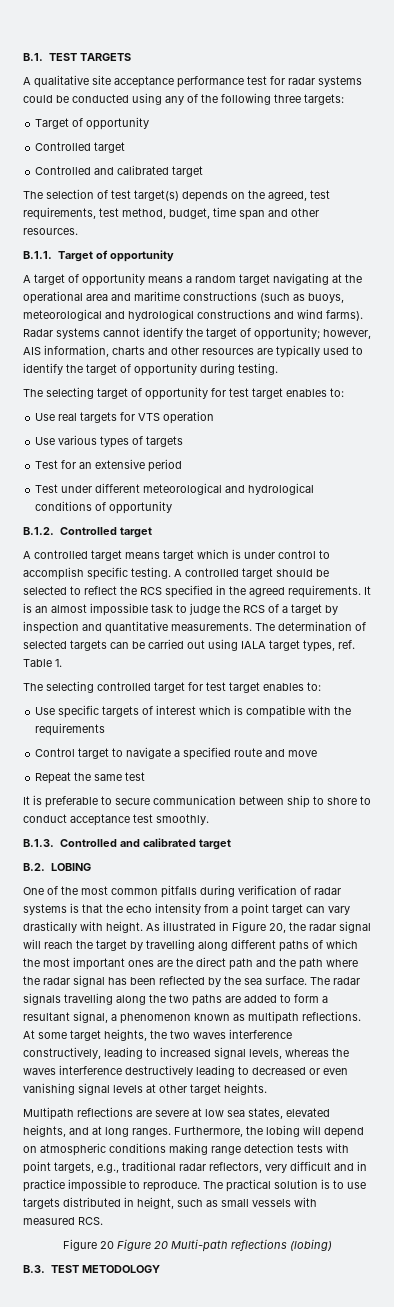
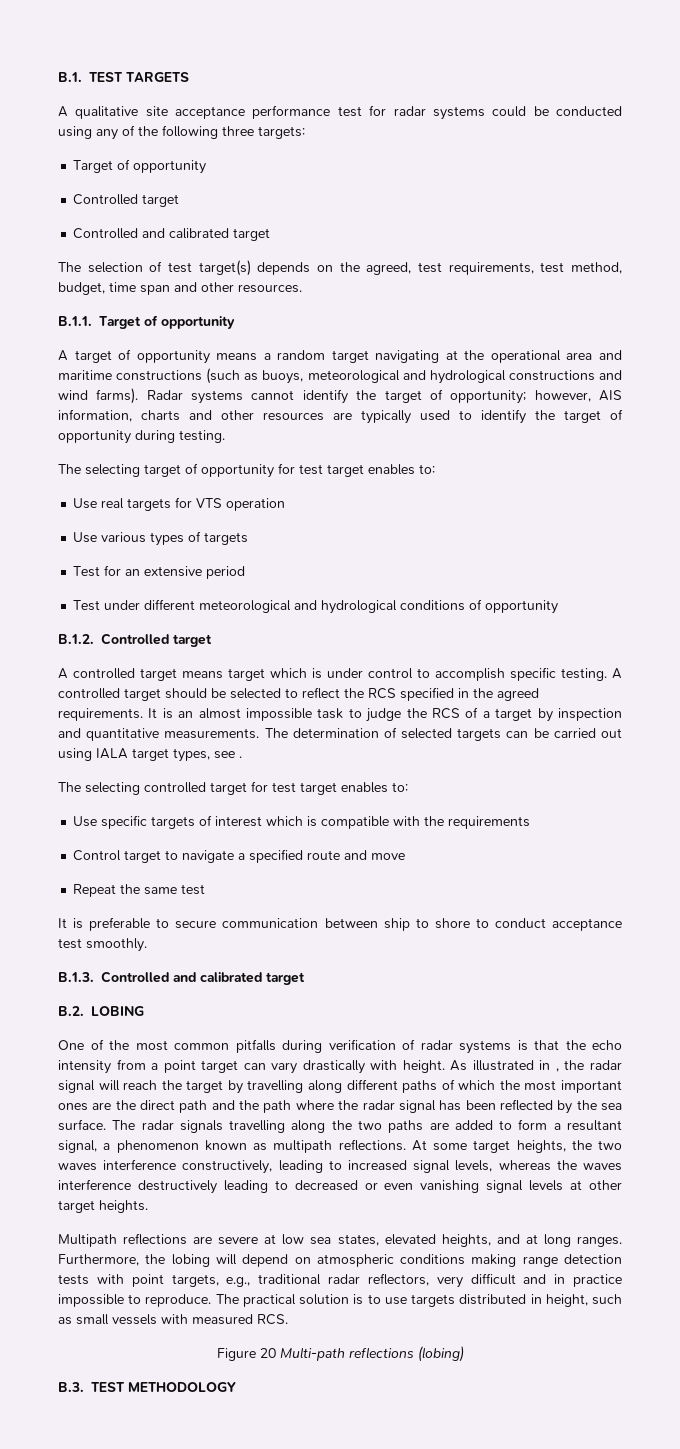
- The determination of selected targets can be carried out using IALA target types, ref. Table 1.
+ The determination of selected targets can be carried out using IALA target types, see .
- As illustrated in Figure 20, the radar signal will reach the target by travelling along different paths of which the most important ones are the direct path and the path where the radar signal has been reflected by the sea surface.
+ As illustrated in , the radar signal will reach the target by travelling along different paths of which the most important ones are the direct path and the path where the radar signal has been reflected by the sea surface.
- Figure 20 Figure 20 Multi-path reflections (lobing)
+ Figure 20 Multi-path reflections (lobing)
- B.3. TEST METODOLOGY
+ B.3. TEST METHODOLOGY

